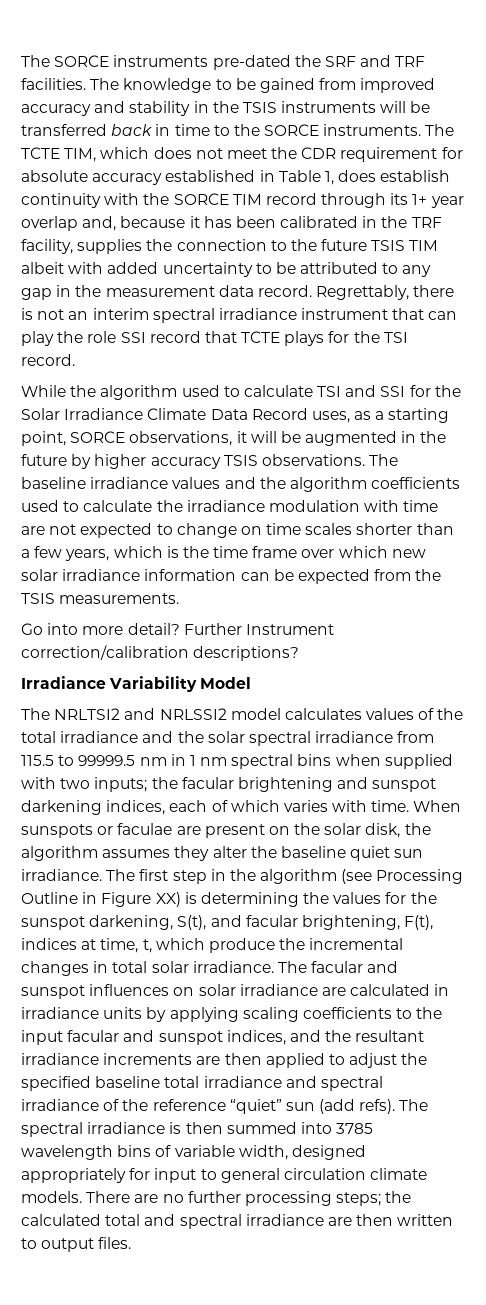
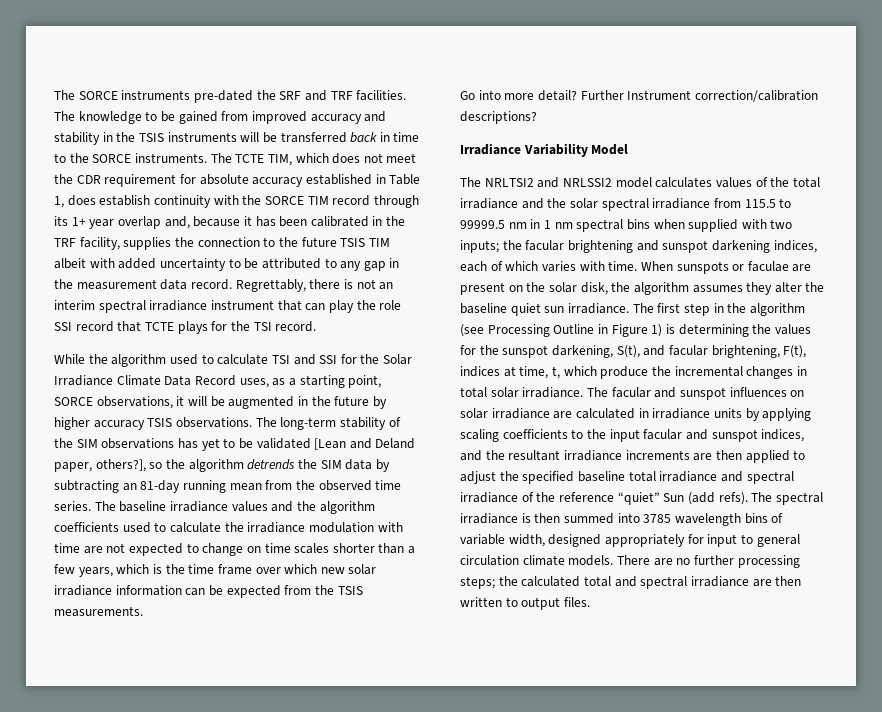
- The baseline irradiance values and the algorithm coefficients used to calculate the irradiance modulation with time are not expected to change on time scales shorter than a few years, which is the time frame over which new solar irradiance information can be expected from the TSIS measurements.
+ The long-term stability of the SIM observations has yet to be validated [Lean and Deland paper, others?], so the algorithm detrends the SIM data by subtracting an 81-day running mean from the observed time series. The baseline irradiance values and the algorithm coefficients used to calculate the irradiance modulation with time are not expected to change on time scales shorter than a few years, which is the time frame over which new solar irradiance information can be expected from the TSIS measurements.
- The first step in the algorithm (see Processing Outline in Figure XX) is determining the values for the sunspot darkening, S(t), and facular brightening, F(t), indices at time, t, which produce the incremental changes in total solar irradiance.
+ The first step in the algorithm (see Processing Outline in Figure 1) is determining the values for the sunspot darkening, S(t), and facular brightening, F(t), indices at time, t, which produce the incremental changes in total solar irradiance.
- The facular and sunspot influences on solar irradiance are calculated in irradiance units by applying scaling coefficients to the input facular and sunspot indices, and the resultant irradiance increments are then applied to adjust the specified baseline total irradiance and spectral irradiance of the reference “quiet” sun (add refs).
+ The facular and sunspot influences on solar irradiance are calculated in irradiance units by applying scaling coefficients to the input facular and sunspot indices, and the resultant irradiance increments are then applied to adjust the specified baseline total irradiance and spectral irradiance of the reference “quiet” Sun (add refs).

